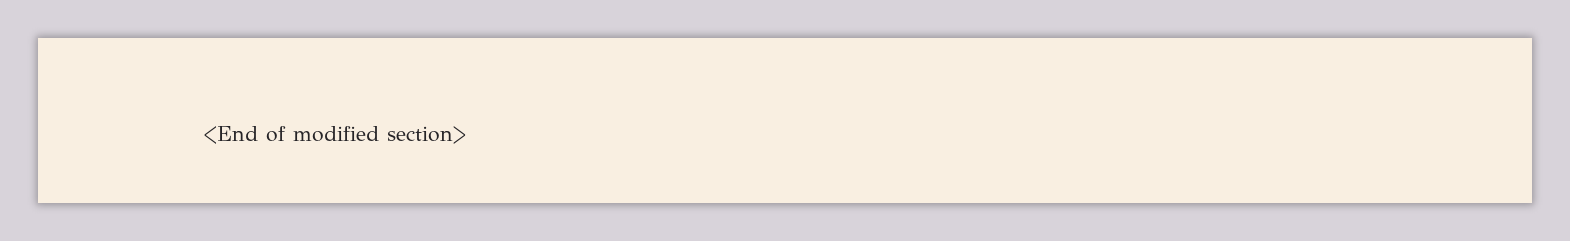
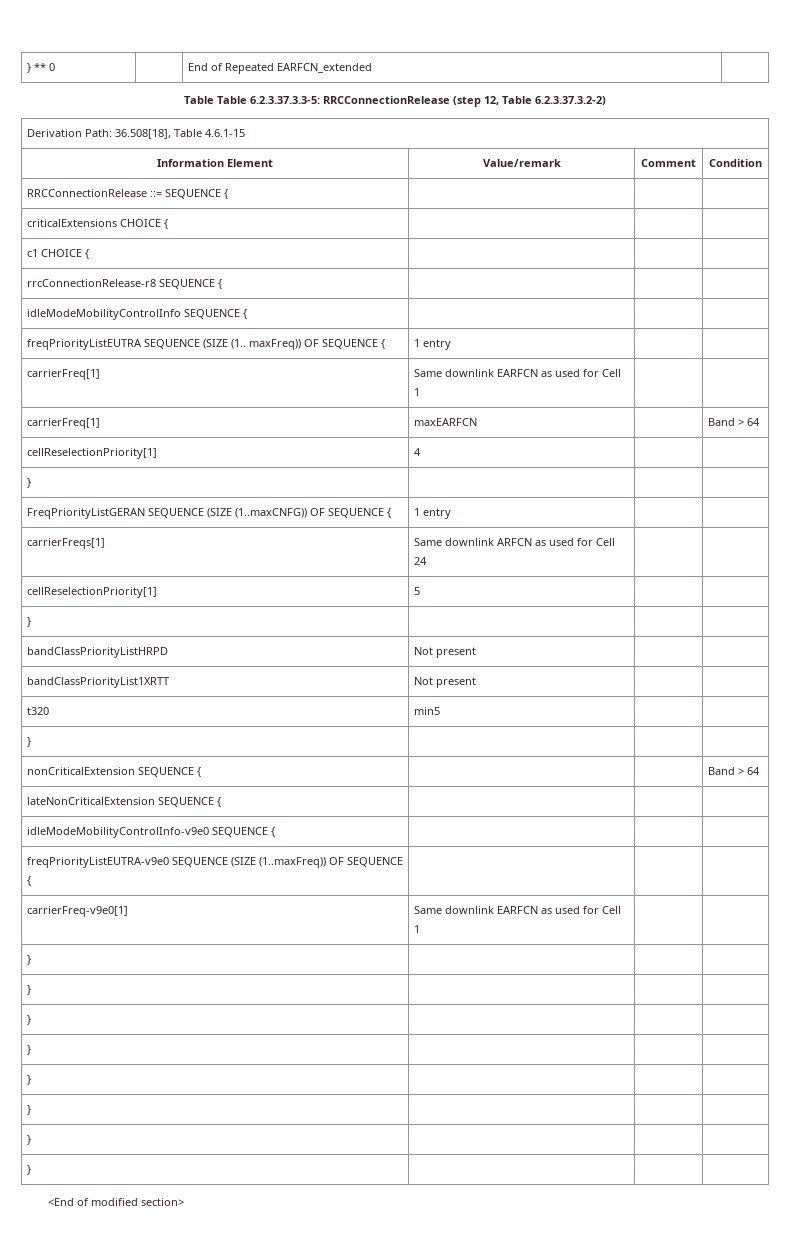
+ } ** 0 | | End of Repeated EARFCN_extended |
+ Table Table 6.2.3.37.3.3-5: RRCConnectionRelease (step 12, Table 6.2.3.37.3.2-2)
+ Derivation Path: 36.508[18], Table 4.6.1-15
+ Information Element | Value/remark | Comment | Condition
+ RRCConnectionRelease ::= SEQUENCE { | | |
+ criticalExtensions CHOICE { | | |
+ c1 CHOICE { | | |
+ rrcConnectionRelease-r8 SEQUENCE { | | |
+ idleModeMobilityControlInfo SEQUENCE { | | |
+ freqPriorityListEUTRA SEQUENCE (SIZE (1.. maxFreq)) OF SEQUENCE { | 1 entry | |
+ carrierFreq[1] | Same downlink EARFCN as used for Cell 1 | |
+ carrierFreq[1] | maxEARFCN | | Band > 64
+ cellReselectionPriority[1] | 4 | |
+ } | | |
+ FreqPriorityListGERAN SEQUENCE (SIZE (1..maxCNFG)) OF SEQUENCE { | 1 entry | |
+ carrierFreqs[1] | Same downlink ARFCN as used for Cell 24 | |
+ cellReselectionPriority[1] | 5 | |
+ } | | |
+ bandClassPriorityListHRPD | Not present | |
+ bandClassPriorityList1XRTT | Not present | |
+ t320 | min5 | |
+ } | | |
+ nonCriticalExtension SEQUENCE { | | | Band > 64
+ lateNonCriticalExtension SEQUENCE { | | |
+ idleModeMobilityControlInfo-v9e0 SEQUENCE { | | |
+ freqPriorityListEUTRA-v9e0 SEQUENCE (SIZE (1..maxFreq)) OF SEQUENCE { | | |
+ carrierFreq-v9e0[1] | Same downlink EARFCN as used for Cell 1 | |
+ } | | |
+ } | | |
+ } | | |
+ } | | |
+ } | | |
+ } | | |
+ } | | |
+ } | | |

